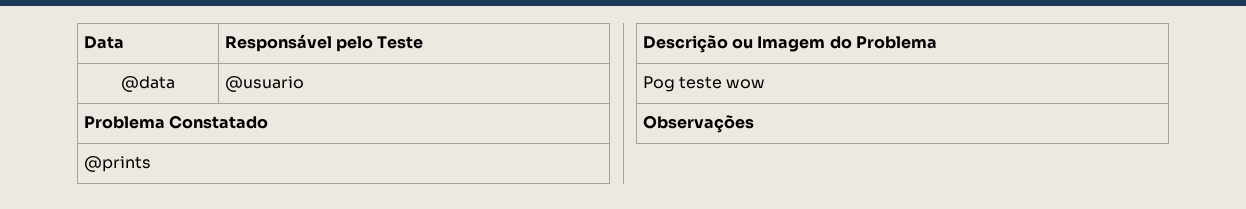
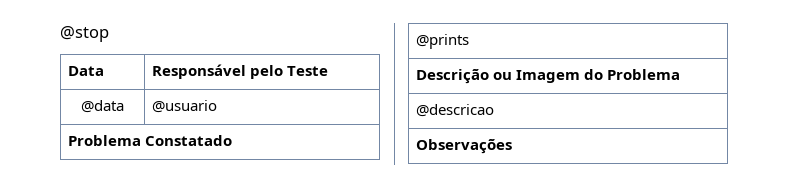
+ @stop
- Pog teste wow
+ @descricao

